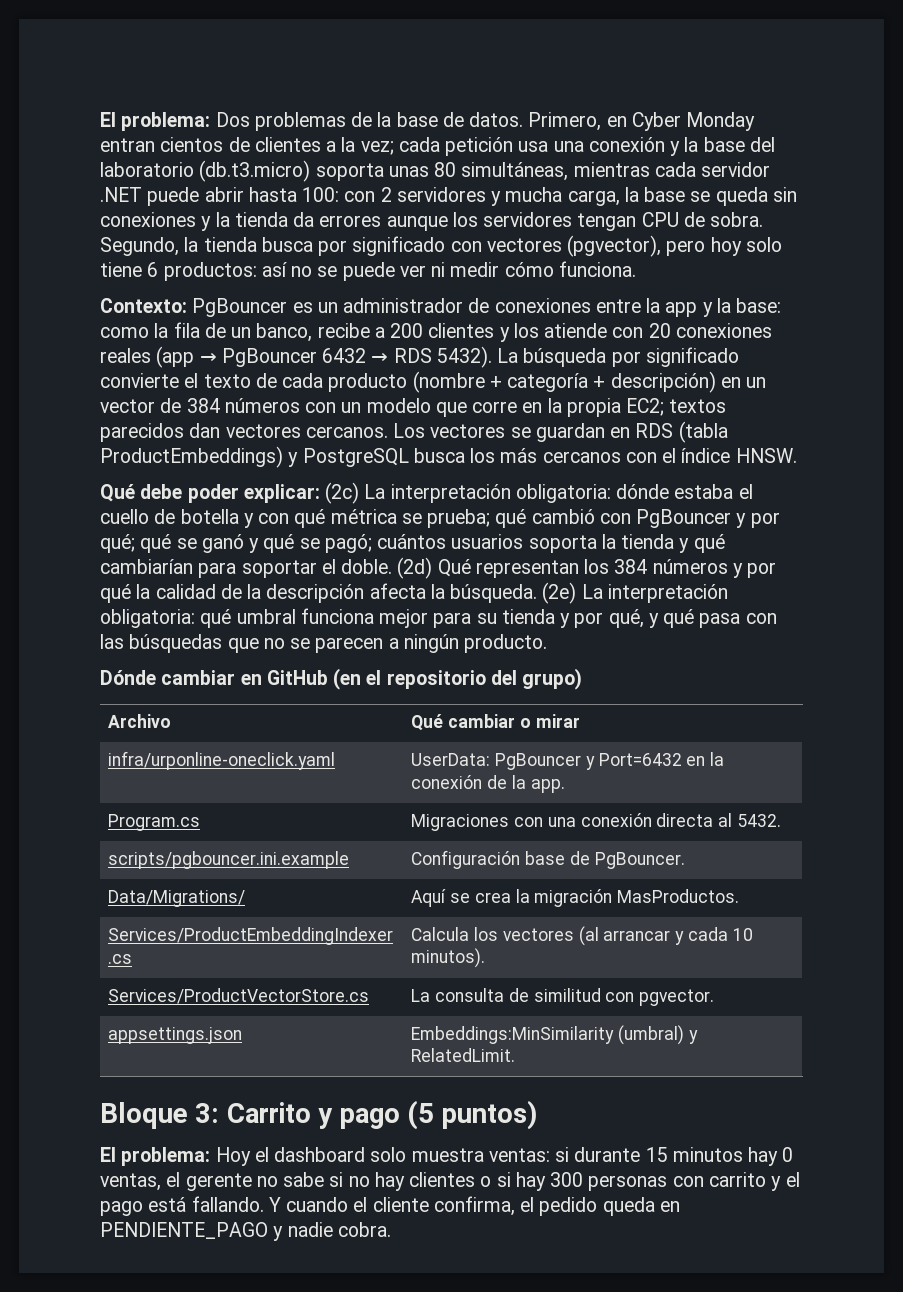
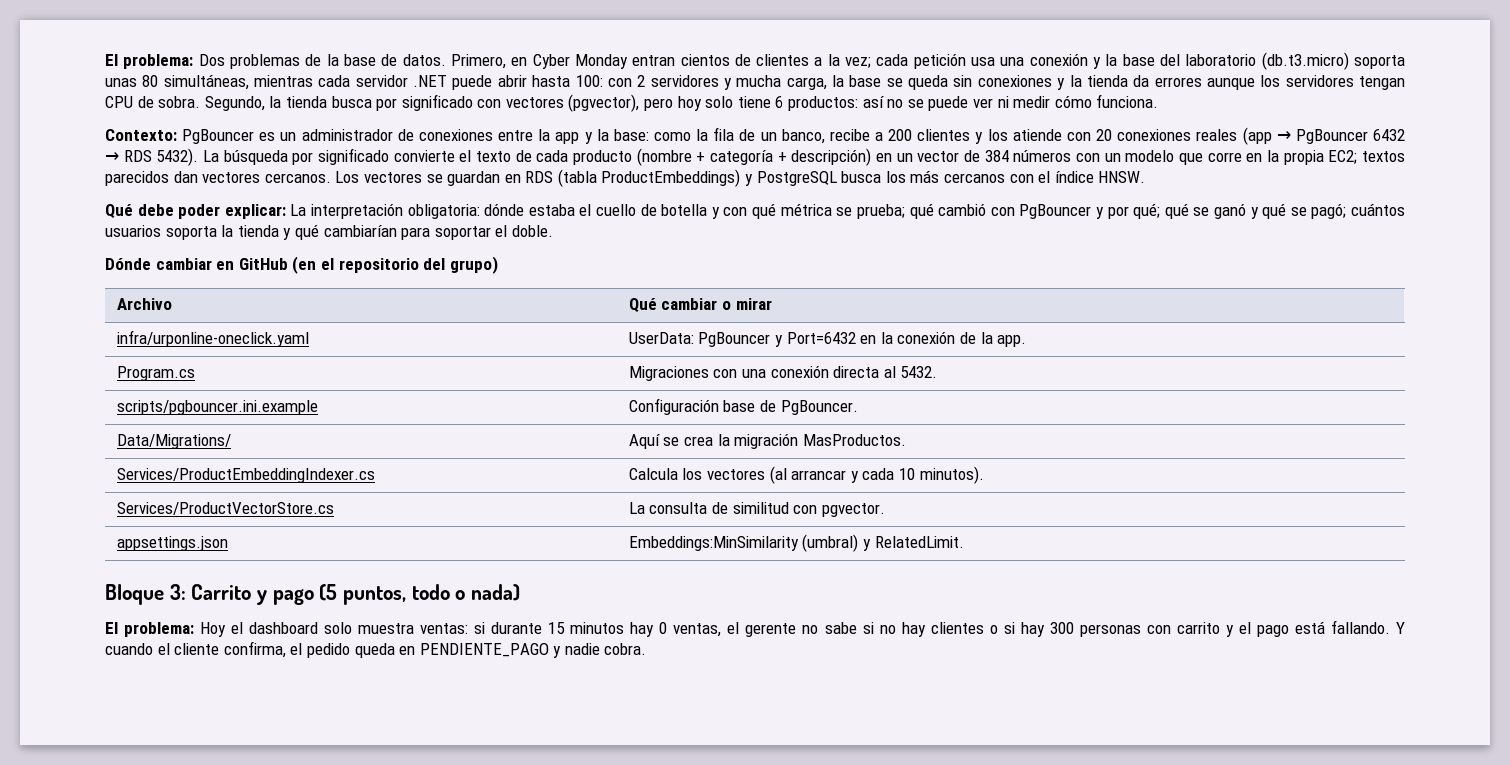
- Qué debe poder explicar: (2c) La interpretación obligatoria: dónde estaba el cuello de botella y con qué métrica se prueba; qué cambió con PgBouncer y por qué; qué se ganó y qué se pagó; cuántos usuarios soporta la tienda y qué cambiarían para soportar el doble. (2d) Qué representan los 384 números y por qué la calidad de la descripción afecta la búsqueda. (2e) La interpretación obligatoria: qué umbral funciona mejor para su tienda y por qué, y qué pasa con las búsquedas que no se parecen a ningún producto.
+ Qué debe poder explicar: La interpretación obligatoria: dónde estaba el cuello de botella y con qué métrica se prueba; qué cambió con PgBouncer y por qué; qué se ganó y qué se pagó; cuántos usuarios soporta la tienda y qué cambiarían para soportar el doble.
- Bloque 3: Carrito y pago (5 puntos)
+ Bloque 3: Carrito y pago (5 puntos, todo o nada)

